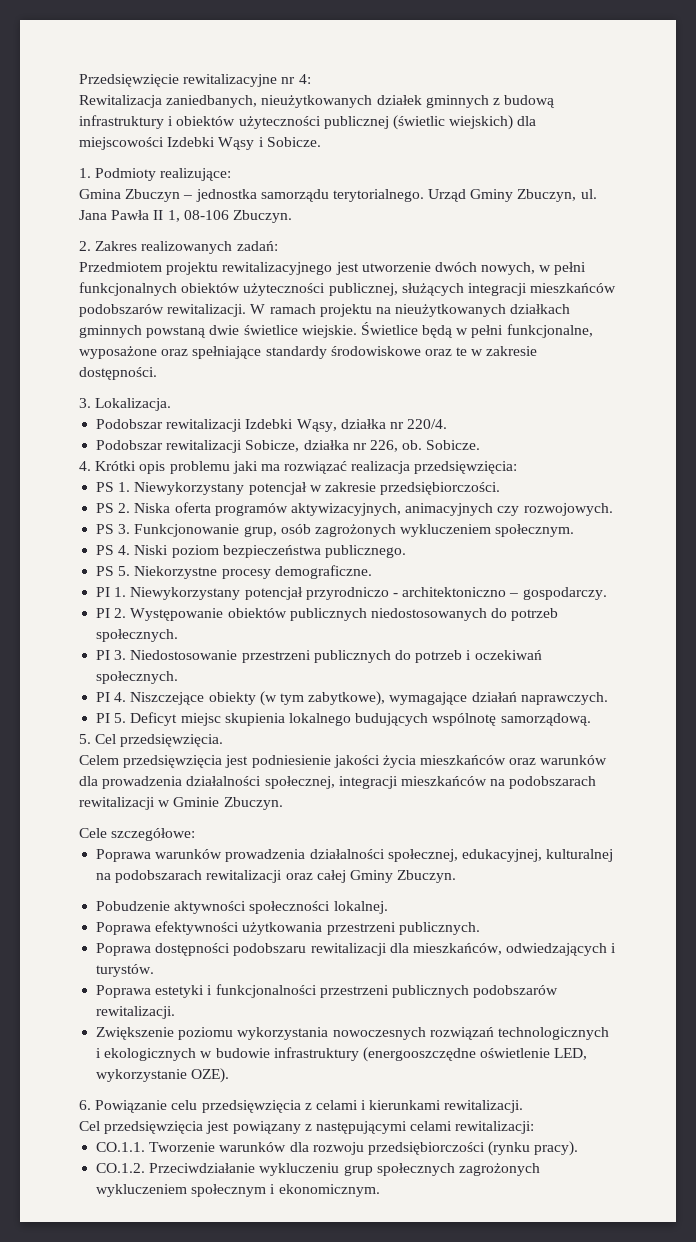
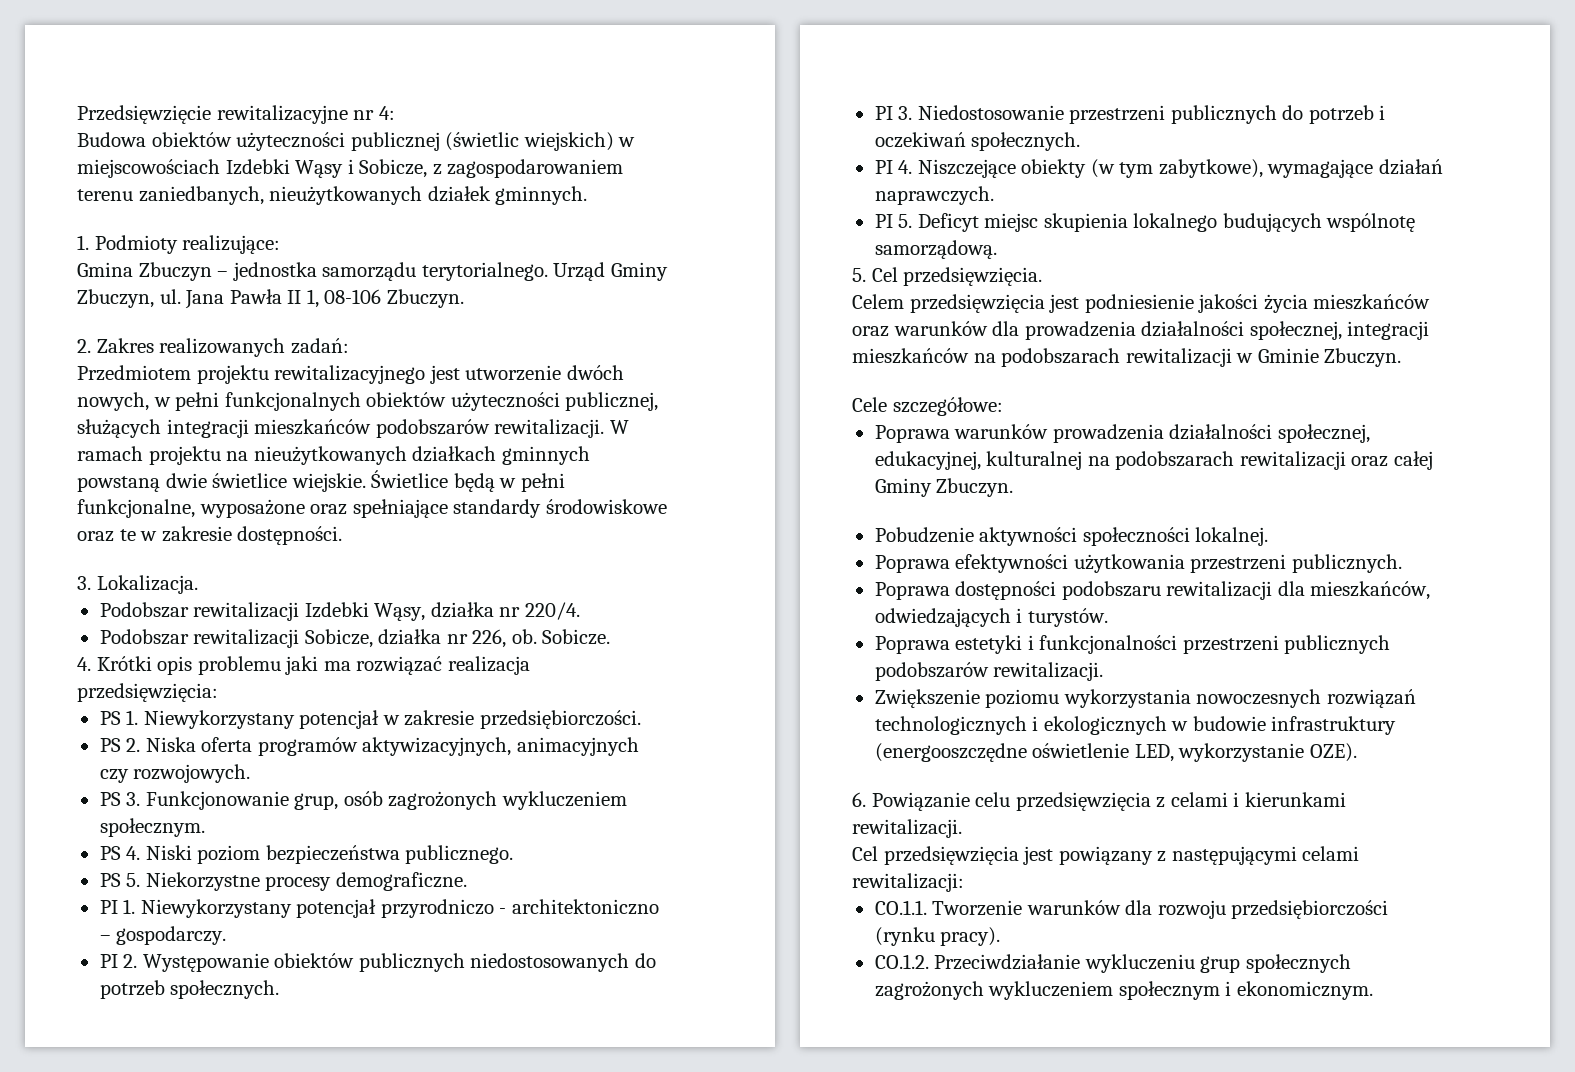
- Rewitalizacja zaniedbanych, nieużytkowanych działek gminnych z budową infrastruktury i obiektów użyteczności publicznej (świetlic wiejskich) dla miejscowości Izdebki Wąsy i Sobicze.
+ Budowa obiektów użyteczności publicznej (świetlic wiejskich) w miejscowościach Izdebki Wąsy i Sobicze, z zagospodarowaniem terenu zaniedbanych, nieużytkowanych działek gminnych.

